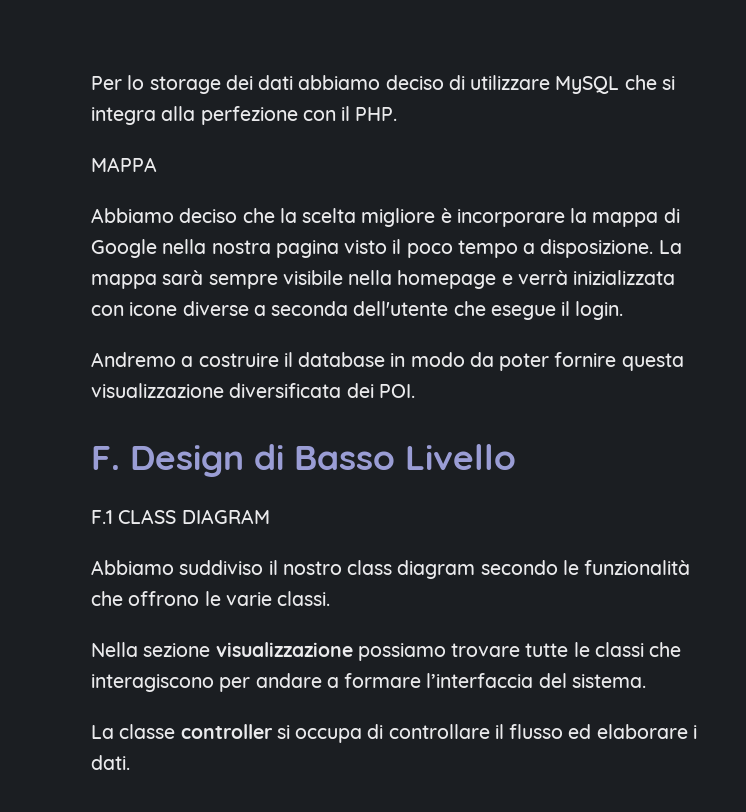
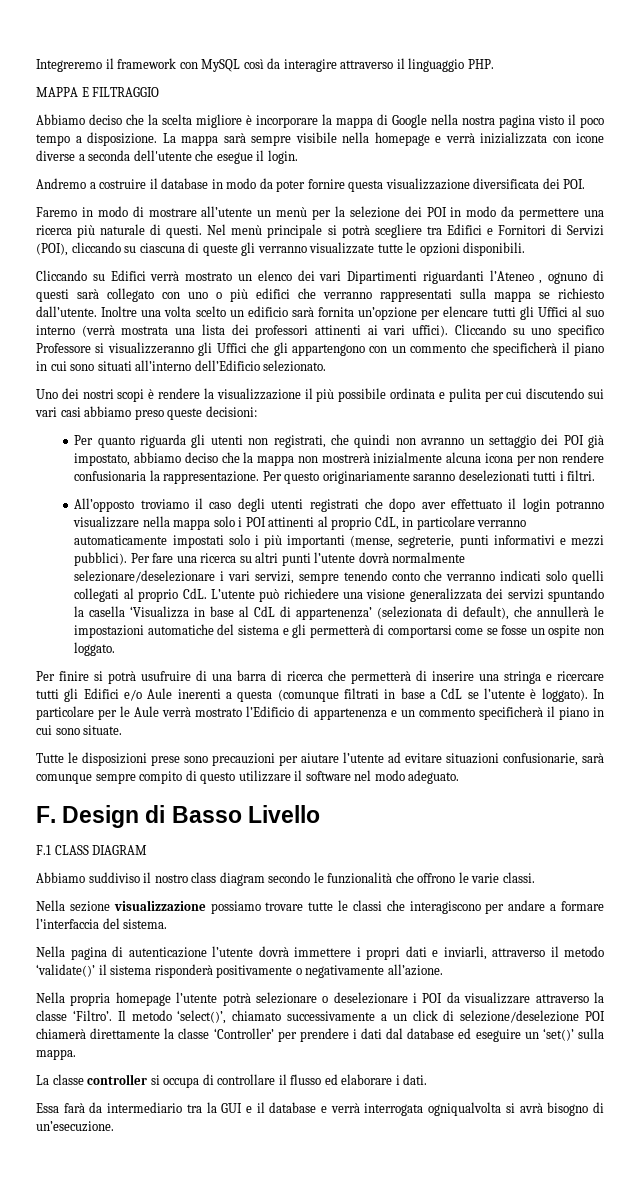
- Per lo storage dei dati abbiamo deciso di utilizzare MySQL che si integra alla perfezione con il PHP.
+ Integreremo il framework con MySQL così da interagire attraverso il linguaggio PHP.
- MAPPA
+ MAPPA E FILTRAGGIO
+ Faremo in modo di mostrare all’utente un menù per la selezione dei POI in modo da permettere una ricerca più naturale di questi. Nel menù principale si potrà scegliere tra Edifici e Fornitori di Servizi (POI), cliccando su ciascuna di queste gli verranno visualizzate tutte le opzioni disponibili.
+ Cliccando su Edifici verrà mostrato un elenco dei vari Dipartimenti riguardanti l’Ateneo , ognuno di questi sarà collegato con uno o più edifici che verranno rappresentati sulla mappa se richiesto dall’utente. Inoltre una volta scelto un edificio sarà fornita un’opzione per elencare tutti gli Uffici al suo interno (verrà mostrata una lista dei professori attinenti ai vari uffici). Cliccando su uno specifico Professore si visualizzeranno gli Uffici che gli appartengono con un commento che specificherà il piano in cui sono situati all’interno dell’Edificio selezionato.
+ Uno dei nostri scopi è rendere la visualizzazione il più possibile ordinata e pulita per cui discutendo sui vari casi abbiamo preso queste decisioni:
+ Per quanto riguarda gli utenti non registrati, che quindi non avranno un settaggio dei POI già impostato, abbiamo deciso che la mappa non mostrerà inizialmente alcuna icona per non rendere confusionaria la rappresentazione. Per questo originariamente saranno deselezionati tutti i filtri.
+ All’opposto troviamo il caso degli utenti registrati che dopo aver effettuato il login potranno visualizzare nella mappa solo i POI attinenti al proprio CdL, in particolare verranno automaticamente impostati solo i più importanti (mense, segreterie, punti informativi e mezzi pubblici). Per fare una ricerca su altri punti l’utente dovrà normalmente selezionare/deselezionare i vari servizi, sempre tenendo conto che verranno indicati solo quelli collegati al proprio CdL. L’utente può richiedere una visione generalizzata dei servizi spuntando la casella ‘Visualizza in base al CdL di appartenenza’ (selezionata di default), che annullerà le impostazioni automatiche del sistema e gli permetterà di comportarsi come se fosse un ospite non loggato.
+ Per finire si potrà usufruire di una barra di ricerca che permetterà di inserire una stringa e ricercare tutti gli Edifici e/o Aule inerenti a questa (comunque filtrati in base a CdL se l’utente è loggato). In particolare per le Aule verrà mostrato l’Edificio di appartenenza e un commento specificherà il piano in cui sono situate.
+ Tutte le disposizioni prese sono precauzioni per aiutare l’utente ad evitare situazioni confusionarie, sarà comunque sempre compito di questo utilizzare il software nel modo adeguato.
+ Nella pagina di autenticazione l’utente dovrà immettere i propri dati e inviarli, attraverso il metodo ‘validate()’ il sistema risponderà positivamente o negativamente all’azione.
+ Nella propria homepage l’utente potrà selezionare o deselezionare i POI da visualizzare attraverso la classe ‘Filtro’. Il metodo ‘select()’, chiamato successivamente a un click di selezione/deselezione POI chiamerà direttamente la classe ‘Controller’ per prendere i dati dal database ed eseguire un ‘set()’ sulla mappa.
+ Essa farà da intermediario tra la GUI e il database e verrà interrogata ogniqualvolta si avrà bisogno di un’esecuzione.

